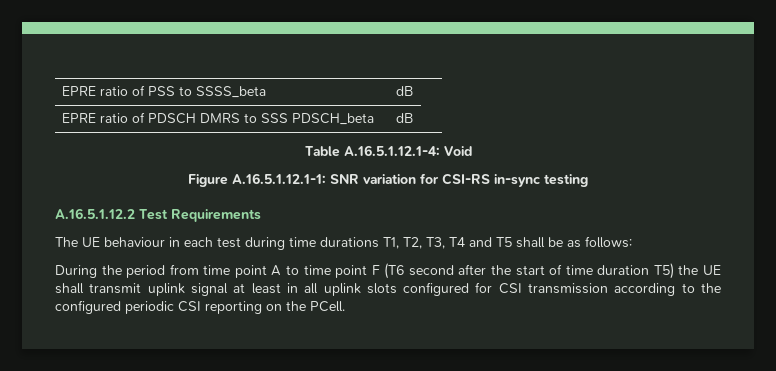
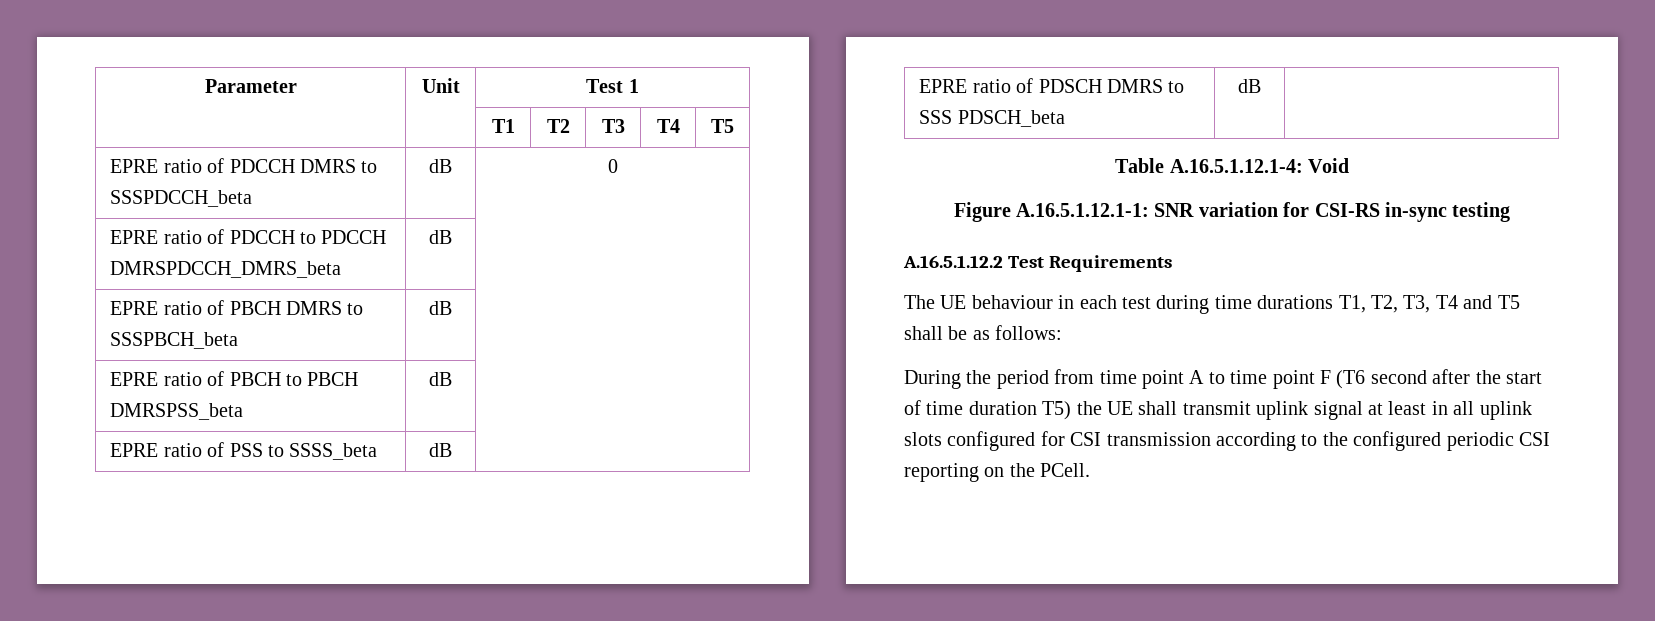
+ Parameter | Unit | Test 1
+ | | T1 | T2 | T3 | T4 | T5
+ EPRE ratio of PDCCH DMRS to SSSPDCCH_beta | dB | 0
+ EPRE ratio of PDCCH to PDCCH DMRSPDCCH_DMRS_beta | dB |
+ EPRE ratio of PBCH DMRS to SSSPBCH_beta | dB |
+ EPRE ratio of PBCH to PBCH DMRSPSS_beta | dB |

